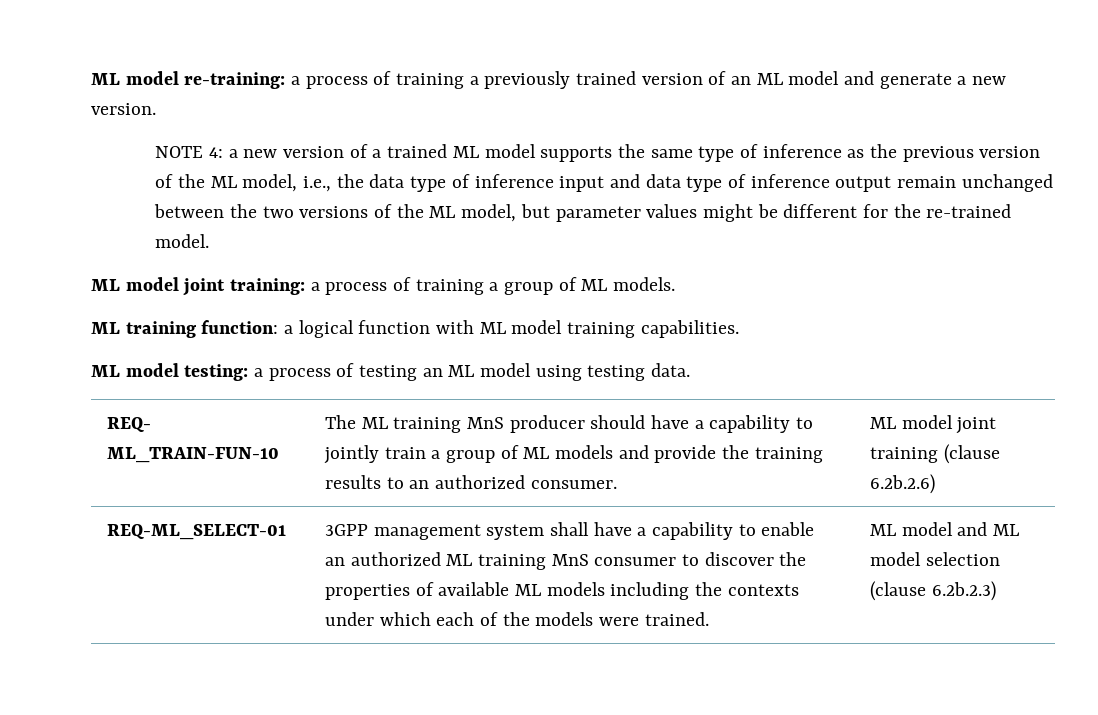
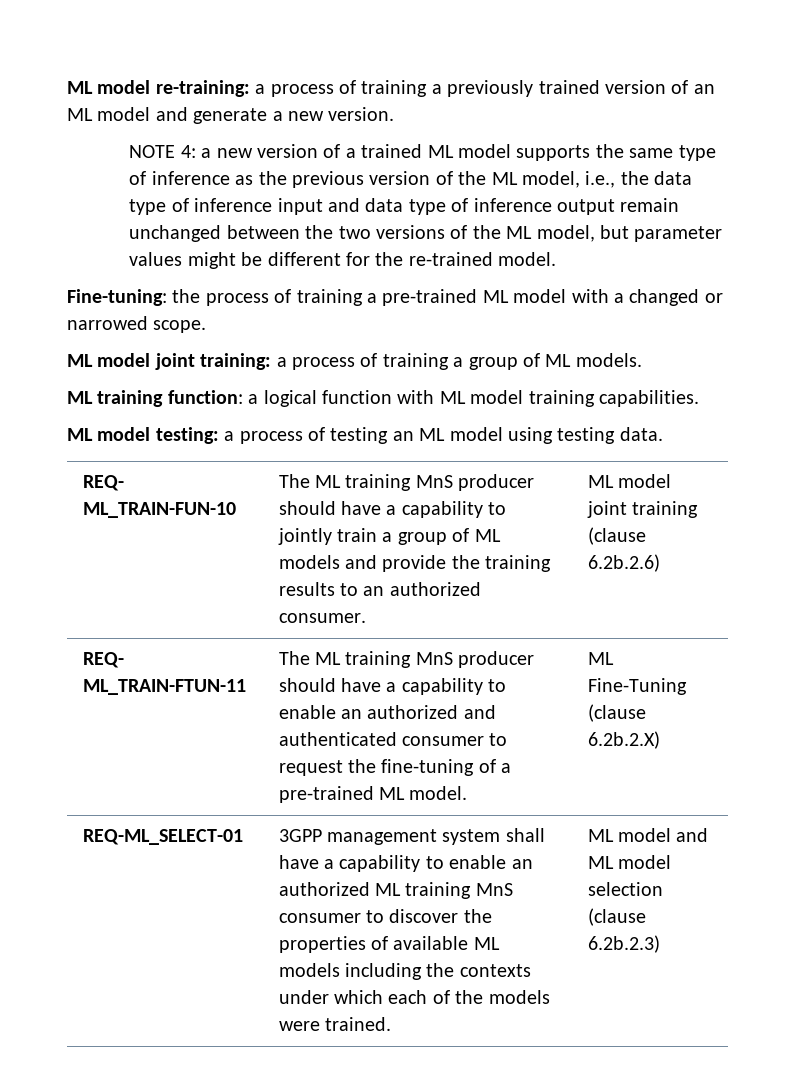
+ Fine-tuning: the process of training a pre-trained ML model with a changed or narrowed scope.
+ REQ- ML_TRAIN-FTUN-11 | The ML training MnS producer should have a capability to enable an authorized and authenticated consumer to request the fine-tuning of a pre-trained ML model. | ML Fine-Tuning (clause 6.2b.2.X)

